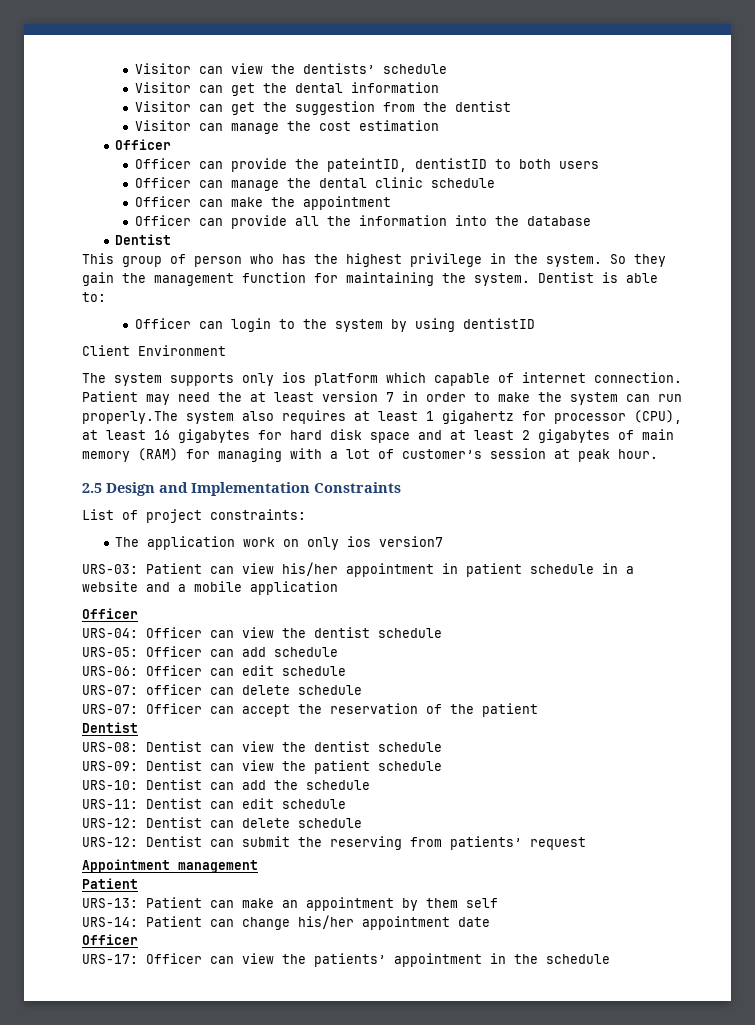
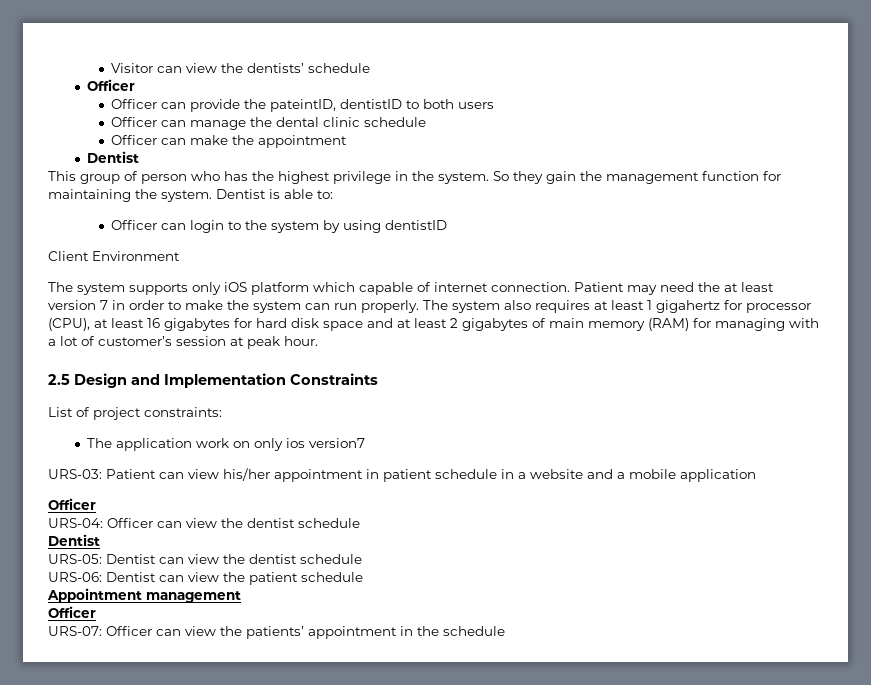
- Visitor can get the dental information
- Visitor can get the suggestion from the dentist
- Visitor can manage the cost estimation
- Officer can provide all the information into the database
- The system supports only ios platform which capable of internet connection.
+ The system supports only iOS platform which capable of internet connection.
- Patient may need the at least version 7 in order to make the system can run properly.The system also requires at least 1 gigahertz for processor (CPU), at least 16 gigabytes for hard disk space and at least 2 gigabytes of main memory (RAM) for managing with a lot of customer’s session at peak hour.
+ Patient may need the at least version 7 in order to make the system can run properly. The system also requires at least 1 gigahertz for processor (CPU), at least 16 gigabytes for hard disk space and at least 2 gigabytes of main memory (RAM) for managing with a lot of customer’s session at peak hour.
  URS-04: Officer can view the dentist schedule
- URS-05: Officer can add schedule
- URS-06: Officer can edit schedule
- URS-07: officer can delete schedule
- URS-07: Officer can accept the reservation of the patient
  Dentist
- URS-08: Dentist can view the dentist schedule
+ URS-05: Dentist can view the dentist schedule
- URS-09: Dentist can view the patient schedule
+ URS-06: Dentist can view the patient schedule
- URS-10: Dentist can add the schedule
- URS-11: Dentist can edit schedule
- URS-12: Dentist can delete schedule
- URS-12: Dentist can submit the reserving from patients’ request
  Appointment management
- Patient
- URS-13: Patient can make an appointment by them self
- URS-14: Patient can change his/her appointment date
  Officer
- URS-17: Officer can view the patients’ appointment in the schedule
+ URS-07: Officer can view the patients’ appointment in the schedule

